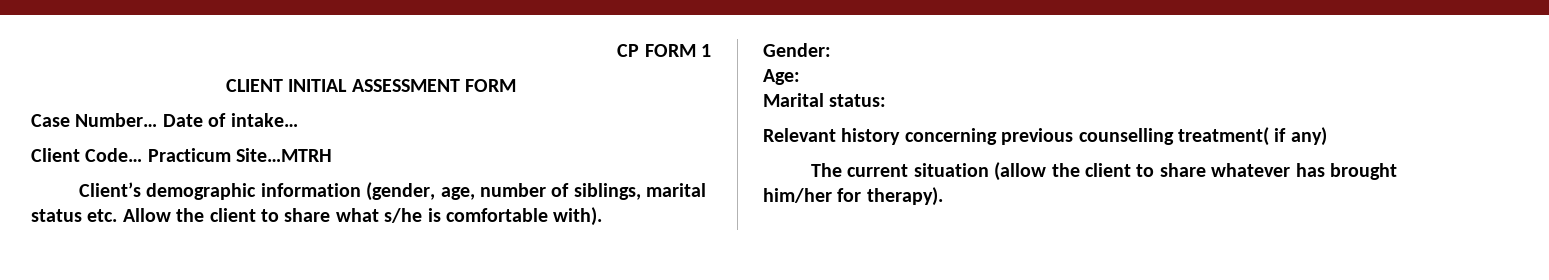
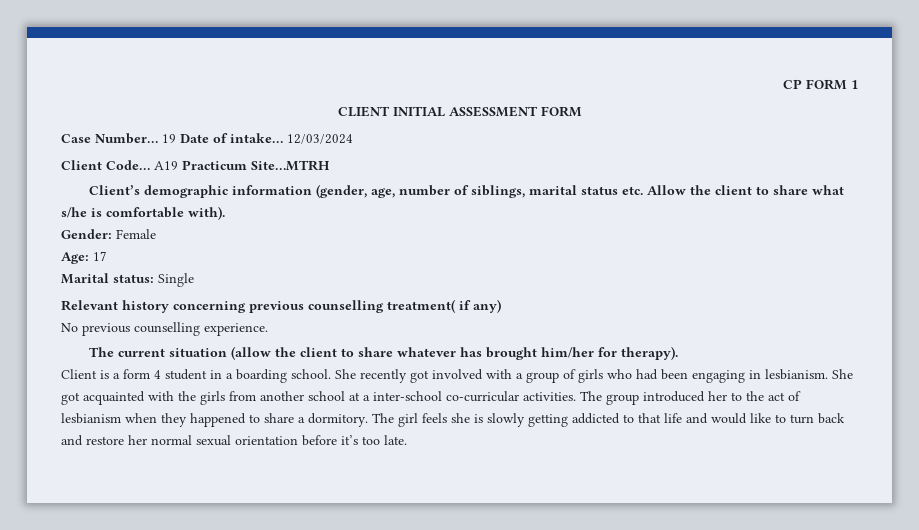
- Date of intake…
+ 19 Date of intake… 12/03/2024
- Practicum Site…MTRH
+ A19 Practicum Site…MTRH
- Gender:
+ Gender: Female
- Age:
+ Age: 17
- Marital status:
+ Marital status: Single
+ No previous counselling experience.
+ Client is a form 4 student in a boarding school. She recently got involved with a group of girls who had been engaging in lesbianism. She got acquainted with the girls from another school at a inter-school co-curricular activities. The group introduced her to the act of lesbianism when they happened to share a dormitory. The girl feels she is slowly getting addicted to that life and would like to turn back and restore her normal sexual orientation before it’s too late.

